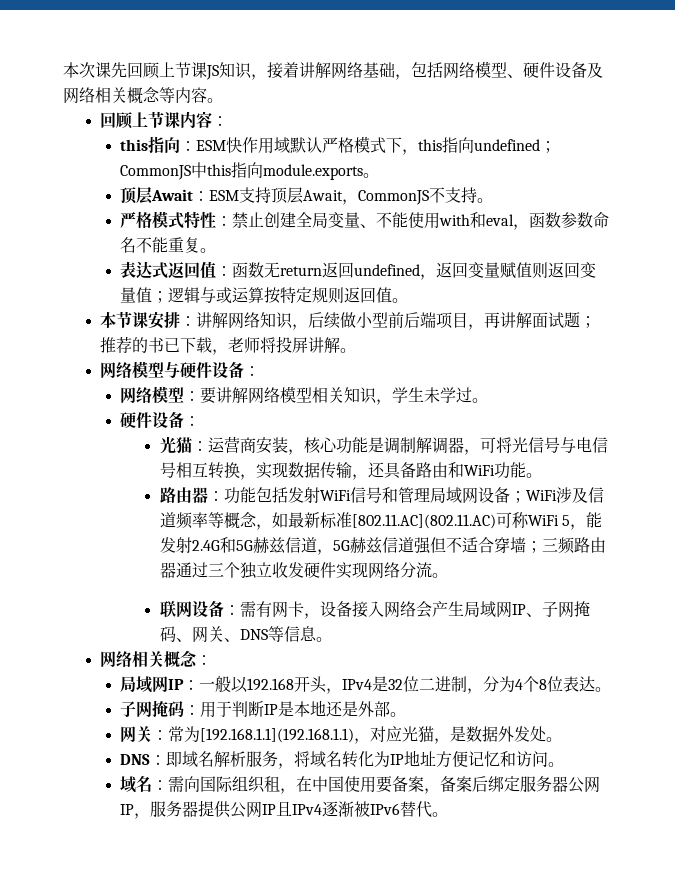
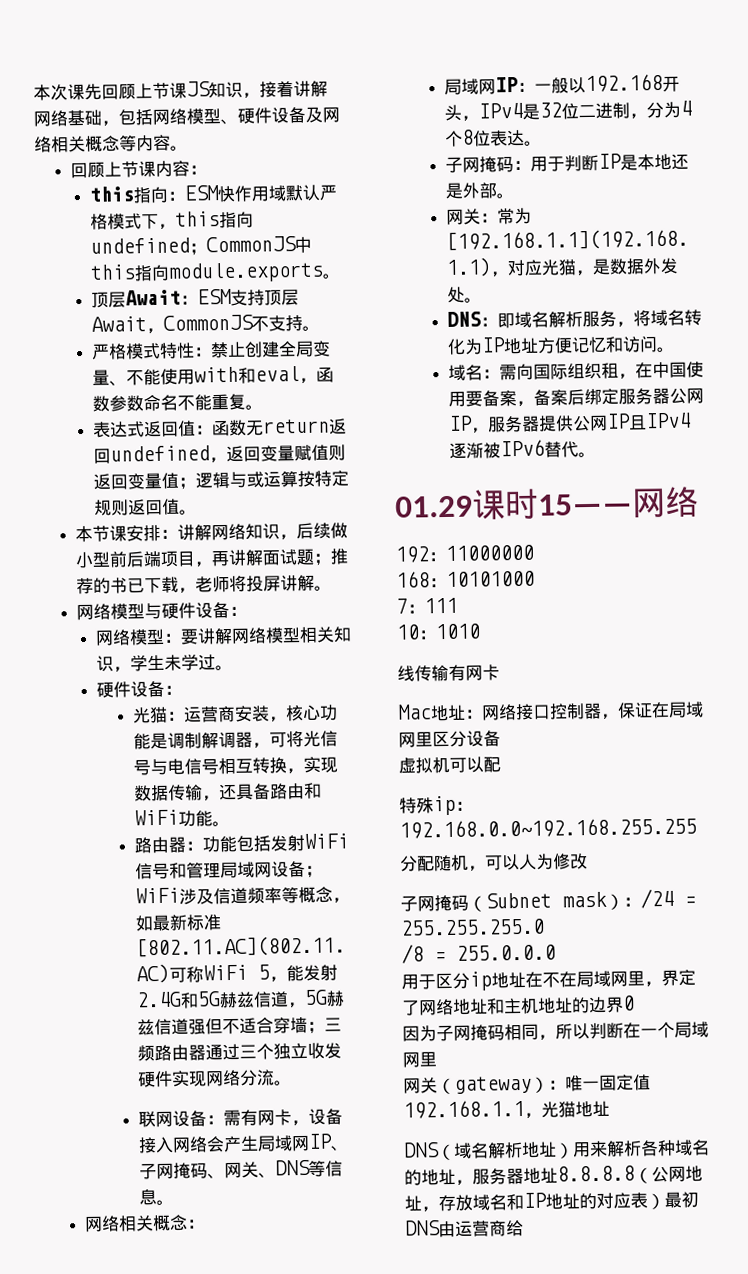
+ 01.29课时15——网络
+ 192：11000000
+ 168：10101000
+ 7：111
+ 10：1010
+ 线传输有网卡
+ Mac地址：网络接口控制器，保证在局域网里区分设备
+ 虚拟机可以配
+ 特殊ip：192.168.0.0~192.168.255.255
+ 分配随机，可以人为修改
+ 子网掩码（Subnet mask）：/24 = 255.255.255.0
+ /8 = 255.0.0.0
+ 用于区分ip地址在不在局域网里，界定了网络地址和主机地址的边界0
+ 因为子网掩码相同，所以判断在一个局域网里
+ 网关（gateway）：唯一固定值192.168.1.1，光猫地址
+ DNS（域名解析地址）用来解析各种域名的地址，服务器地址8.8.8.8（公网地址，存放域名和IP地址的对应表）最初DNS由运营商给

